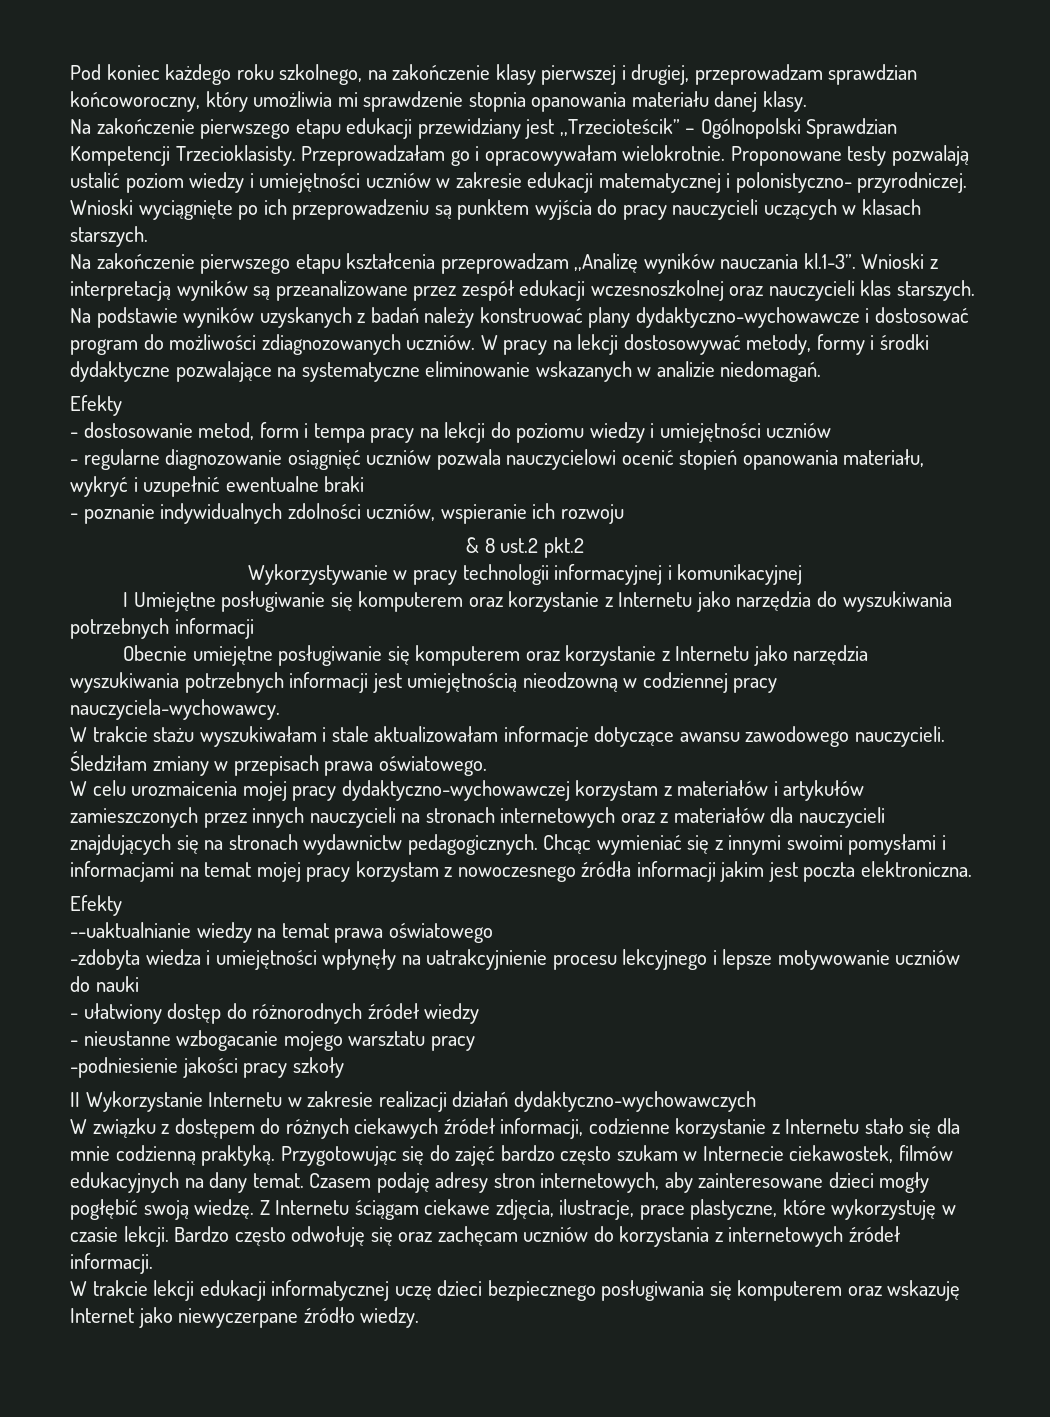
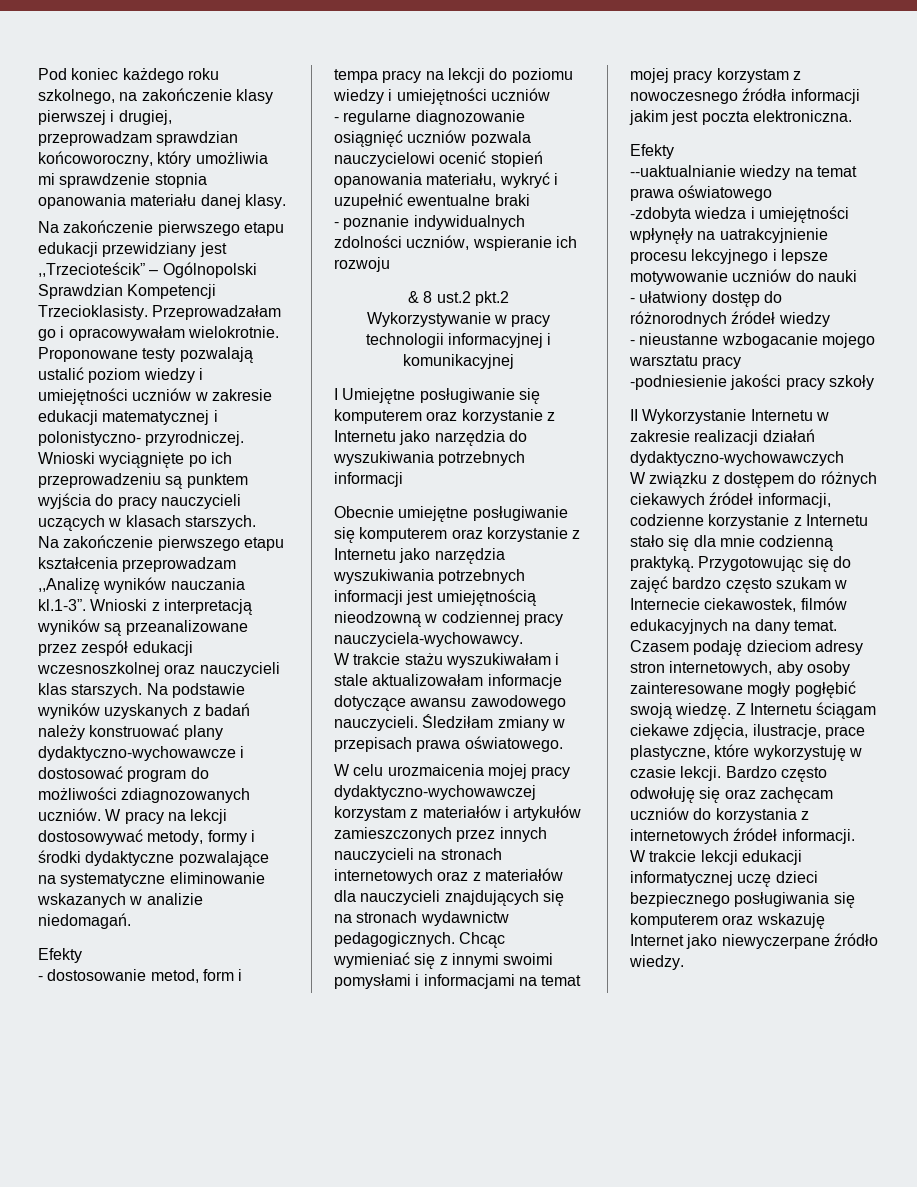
- Czasem podaję adresy stron internetowych, aby zainteresowane dzieci mogły pogłębić swoją wiedzę.
+ Czasem podaję dzieciom adresy stron internetowych, aby osoby zainteresowane mogły pogłębić swoją wiedzę.

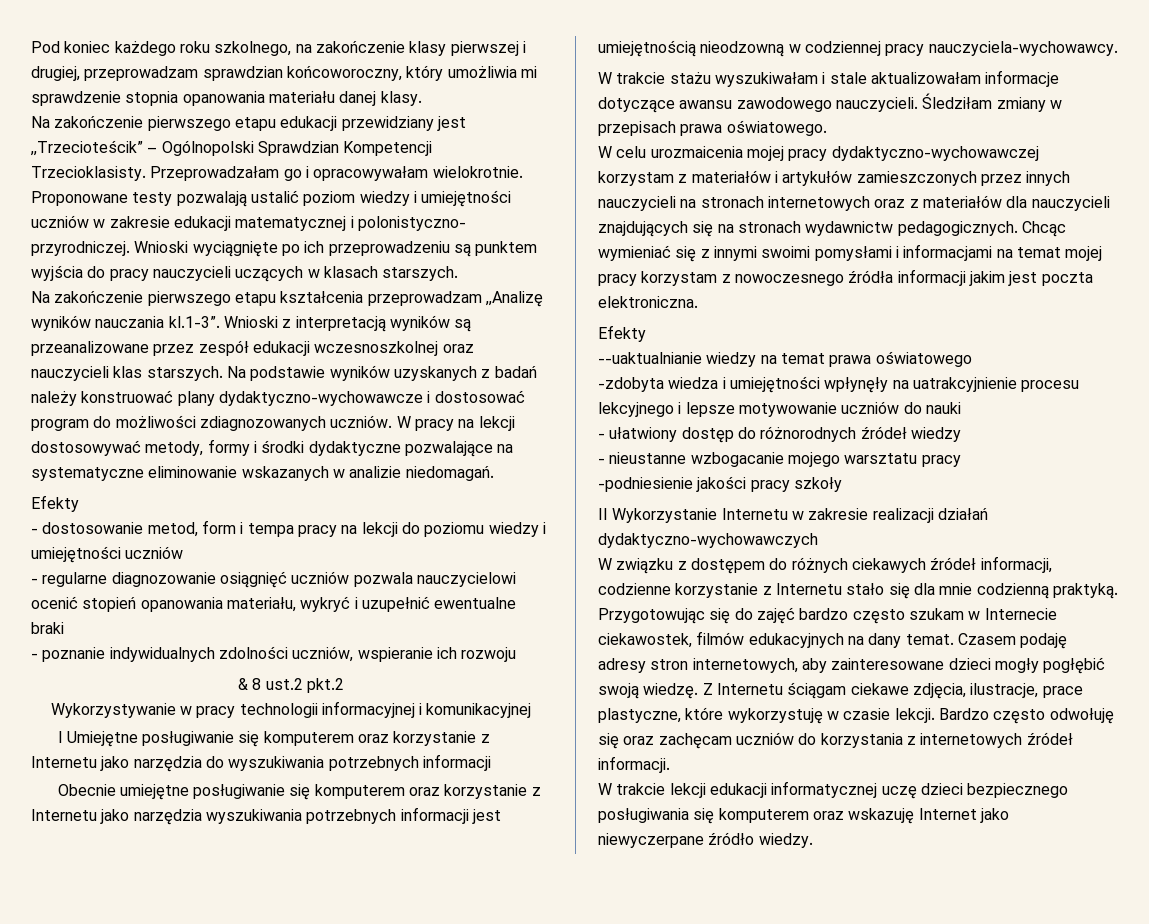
- Czasem podaję dzieciom adresy stron internetowych, aby osoby zainteresowane mogły pogłębić swoją wiedzę.
+ Czasem podaję adresy stron internetowych, aby zainteresowane dzieci mogły pogłębić swoją wiedzę.

